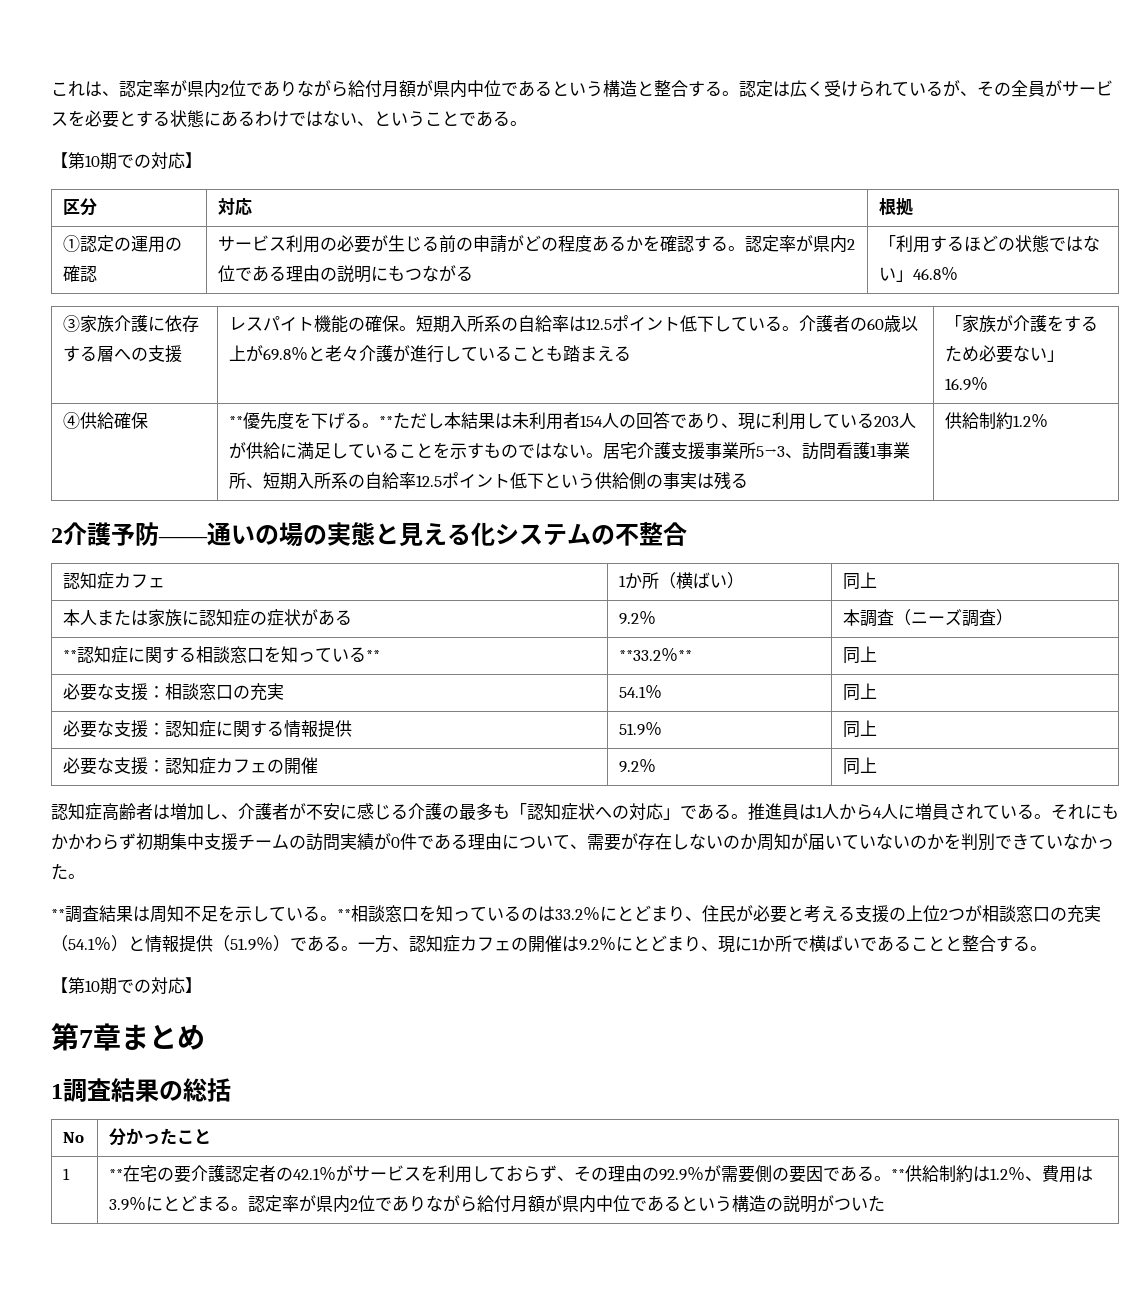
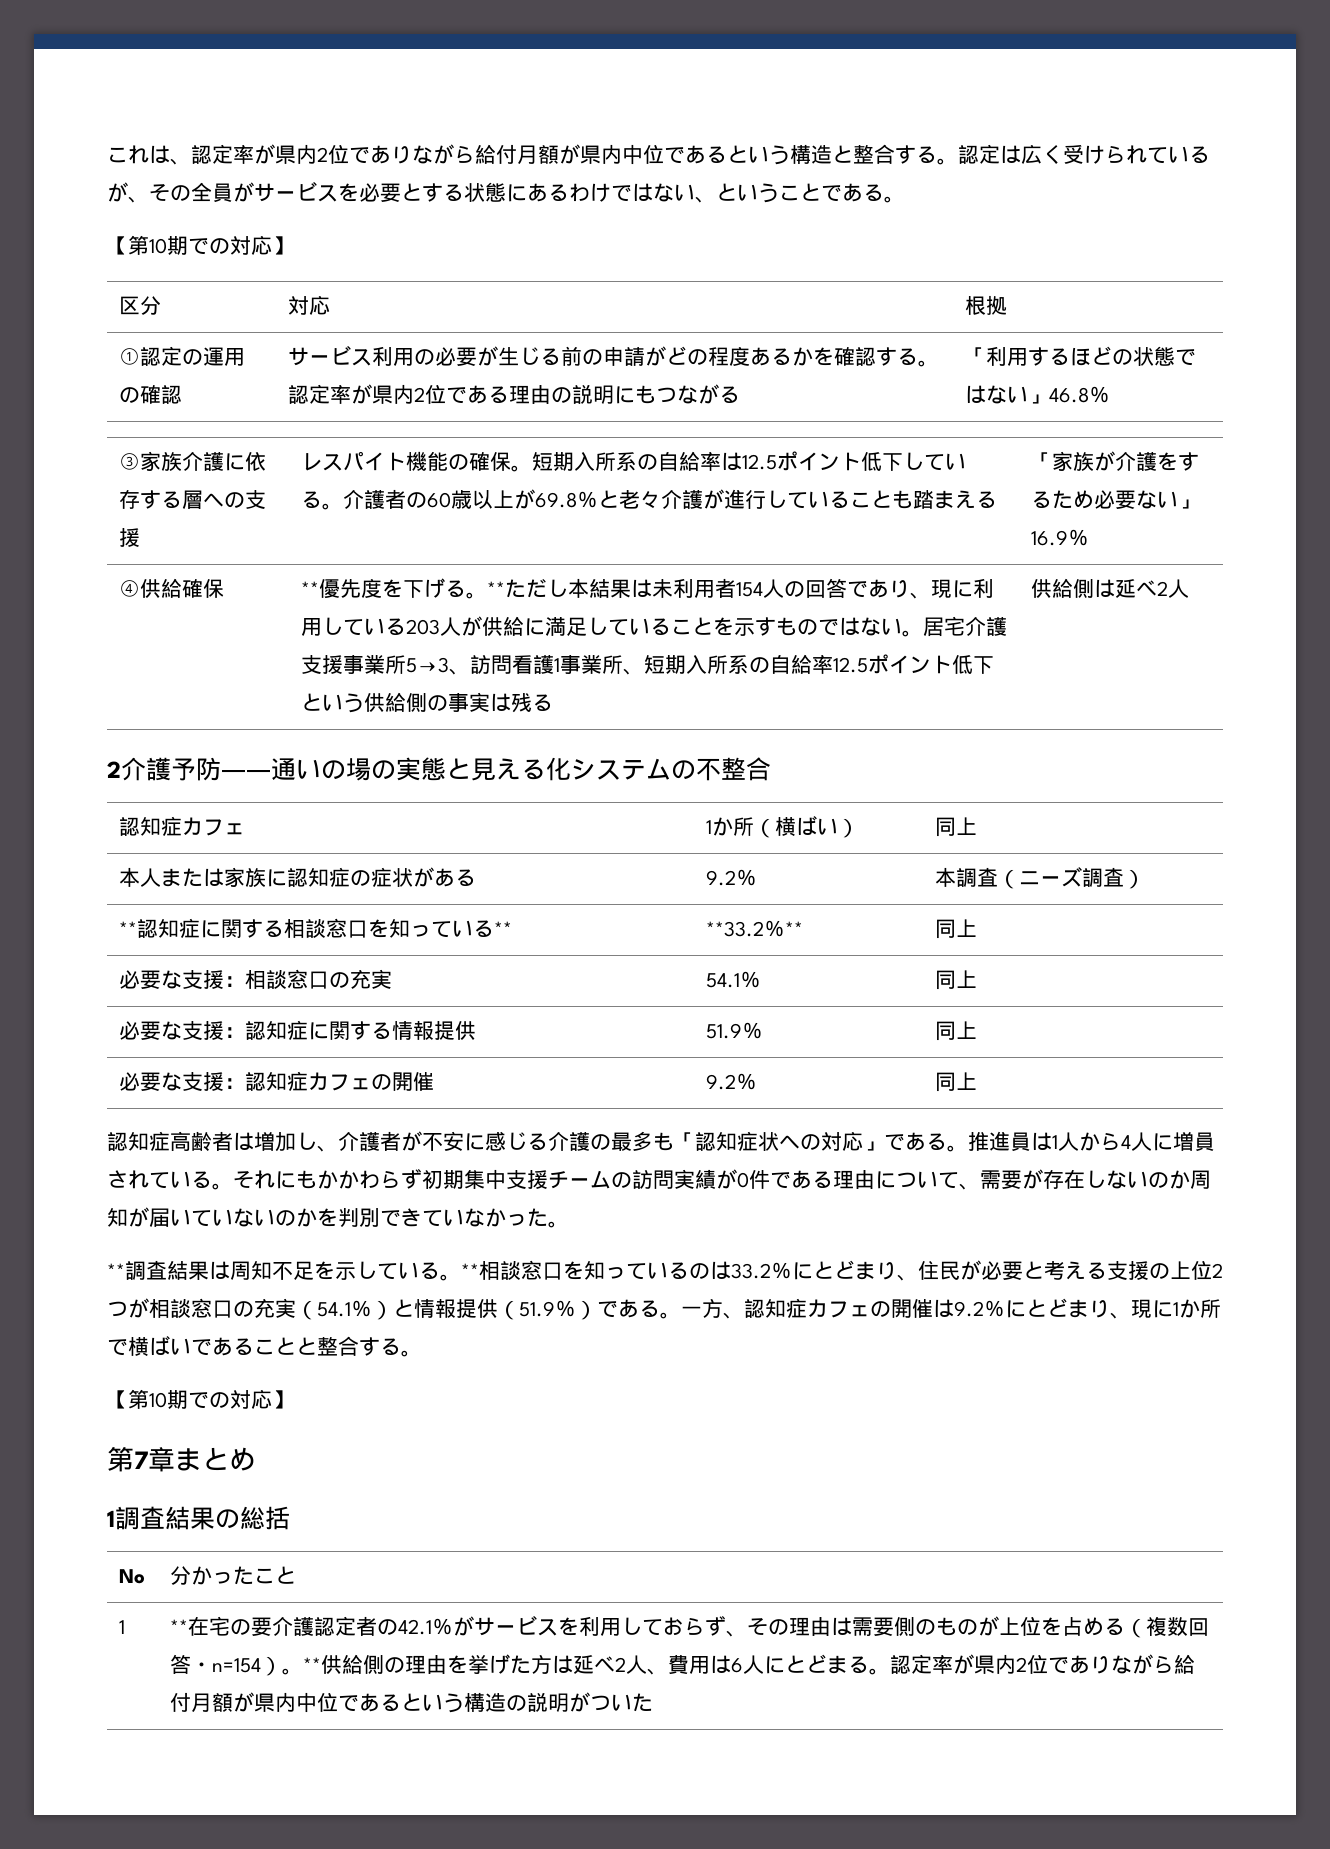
- 供給制約1.2％
+ 供給側は延べ2人
- **在宅の要介護認定者の42.1％がサービスを利用しておらず、その理由の92.9％が需要側の要因である。**供給制約は1.2％、費用は3.9％にとどまる。
+ **在宅の要介護認定者の42.1％がサービスを利用しておらず、その理由は需要側のものが上位を占める（複数回答・n=154）。**供給側の理由を挙げた方は延べ2人、費用は6人にとどまる。

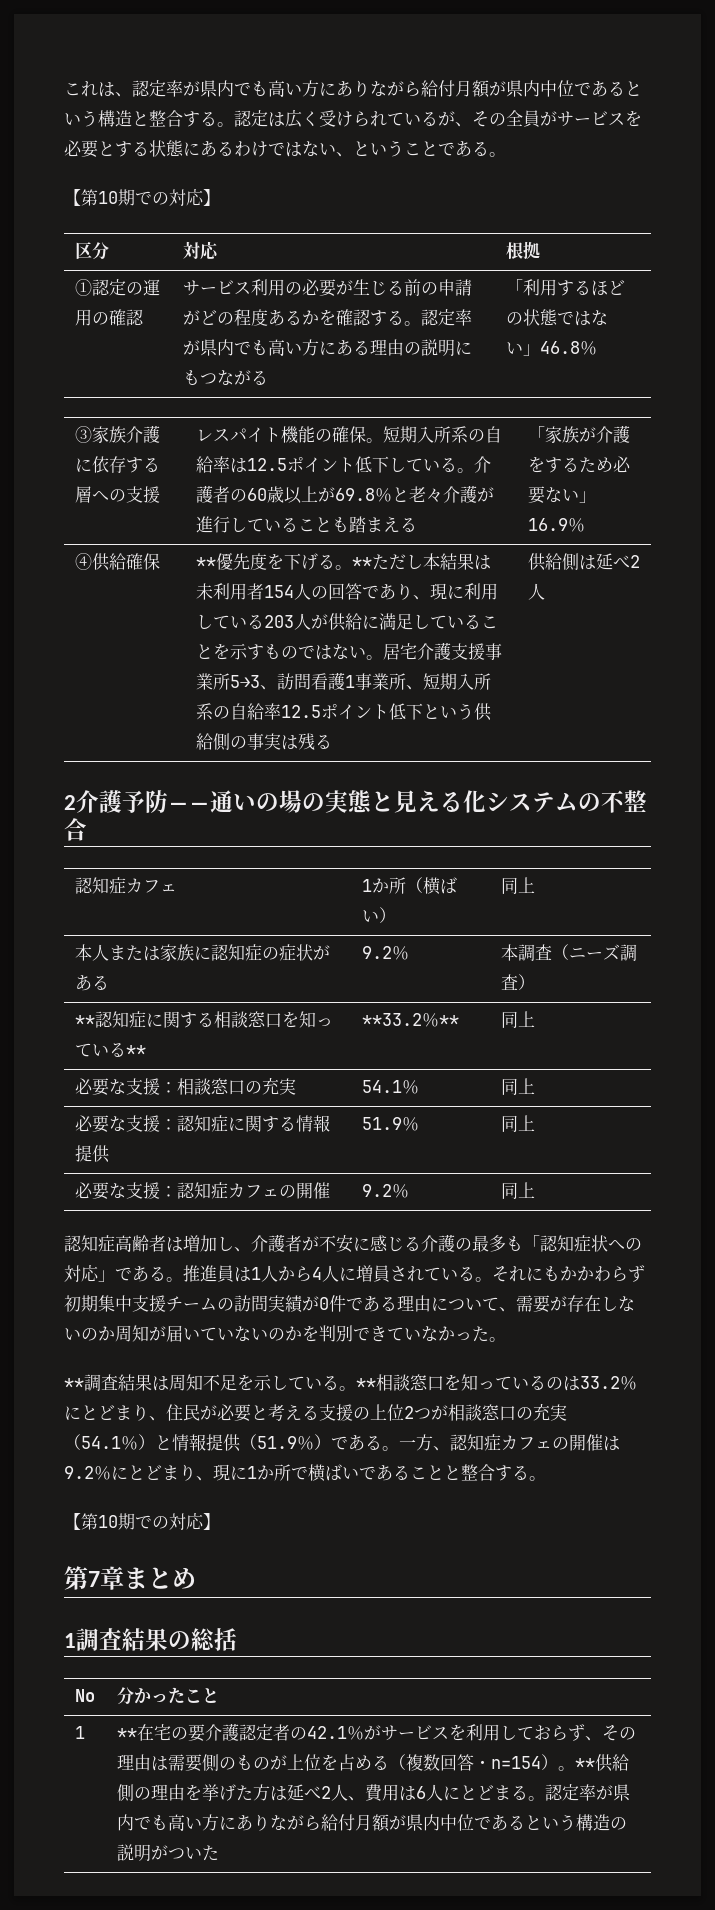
- これは、認定率が県内2位でありながら給付月額が県内中位であるという構造と整合する。
+ これは、認定率が県内でも高い方にありながら給付月額が県内中位であるという構造と整合する。
- 認定率が県内2位である理由の説明にもつながる
+ 認定率が県内でも高い方にある理由の説明にもつながる
- 認定率が県内2位でありながら給付月額が県内中位であるという構造の説明がついた
+ 認定率が県内でも高い方にありながら給付月額が県内中位であるという構造の説明がついた

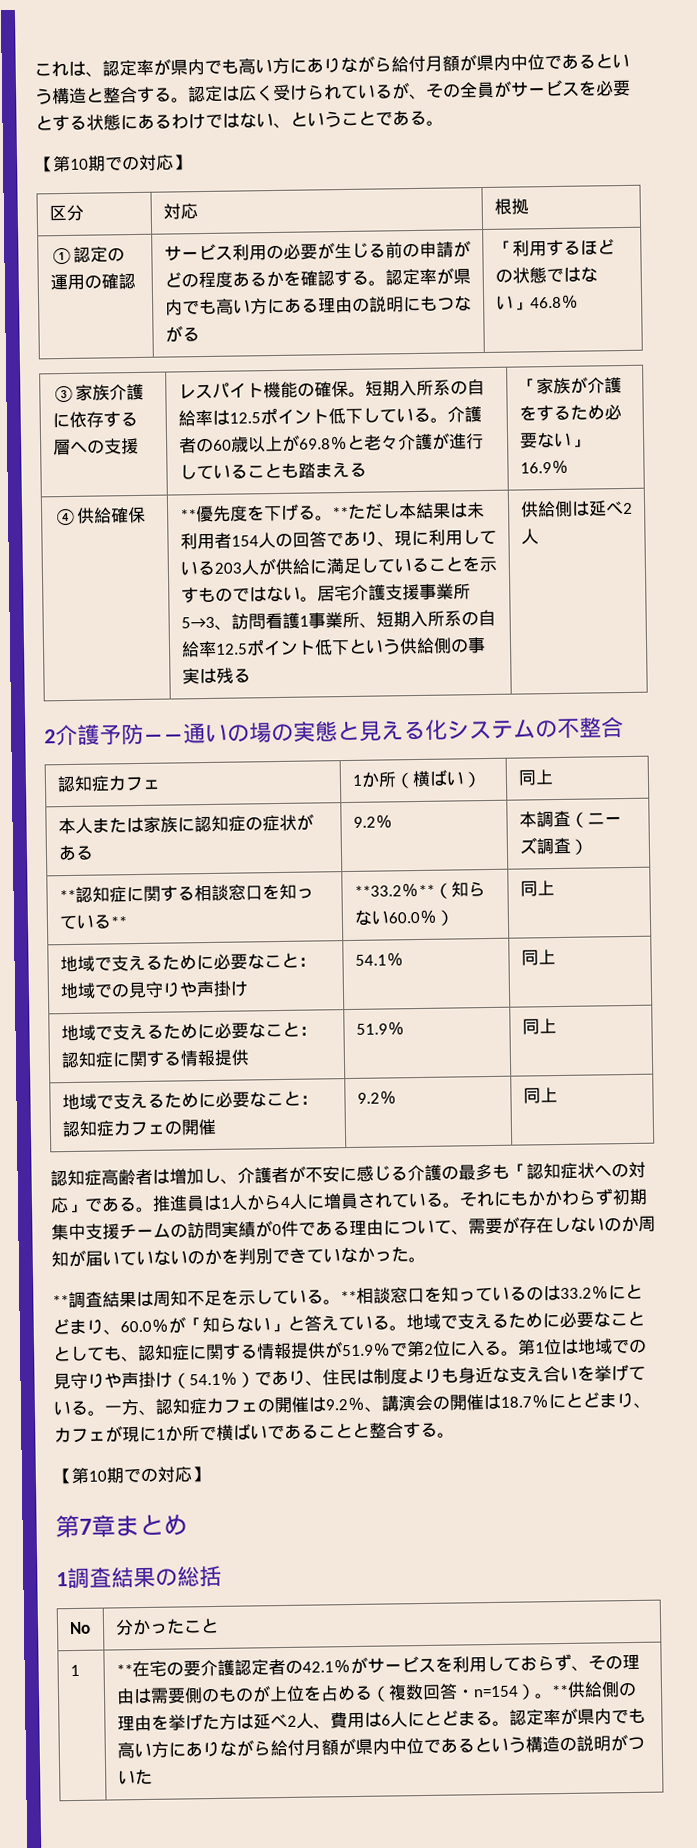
- **認知症に関する相談窓口を知っている** | **33.2％** | 同上
- 必要な支援：相談窓口の充実 | 54.1％ | 同上
- 必要な支援：認知症に関する情報提供 | 51.9％ | 同上
+ **認知症に関する相談窓口を知っている** | **33.2％**（知らない60.0％） | 同上
+ 地域で支えるために必要なこと：地域での見守りや声掛け | 54.1％ | 同上
+ 地域で支えるために必要なこと：認知症に関する情報提供 | 51.9％ | 同上
- 必要な支援：認知症カフェの開催 | 9.2％ | 同上
+ 地域で支えるために必要なこと：認知症カフェの開催 | 9.2％ | 同上
- **相談窓口を知っているのは33.2％にとどまり、住民が必要と考える支援の上位2つが相談窓口の充実（54.1％）と情報提供（51.9％）である。
+ **相談窓口を知っているのは33.2％にとどまり、60.0％が「知らない」と答えている。地域で支えるために必要なこととしても、認知症に関する情報提供が51.9％で第2位に入る。第1位は地域での見守りや声掛け（54.1％）であり、住民は制度よりも身近な支え合いを挙げている。
- 一方、認知症カフェの開催は9.2％にとどまり、現に1か所で横ばいであることと整合する。
+ 一方、認知症カフェの開催は9.2％、講演会の開催は18.7％にとどまり、カフェが現に1か所で横ばいであることと整合する。

